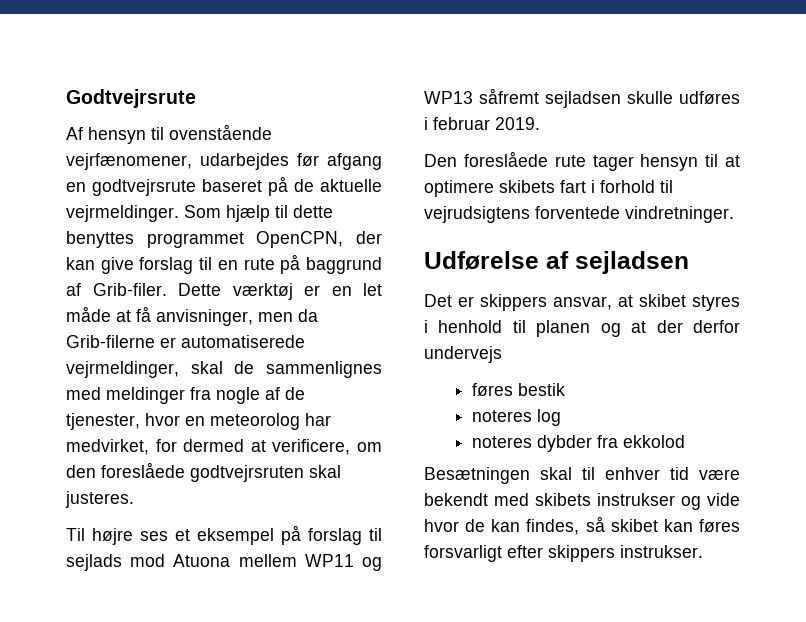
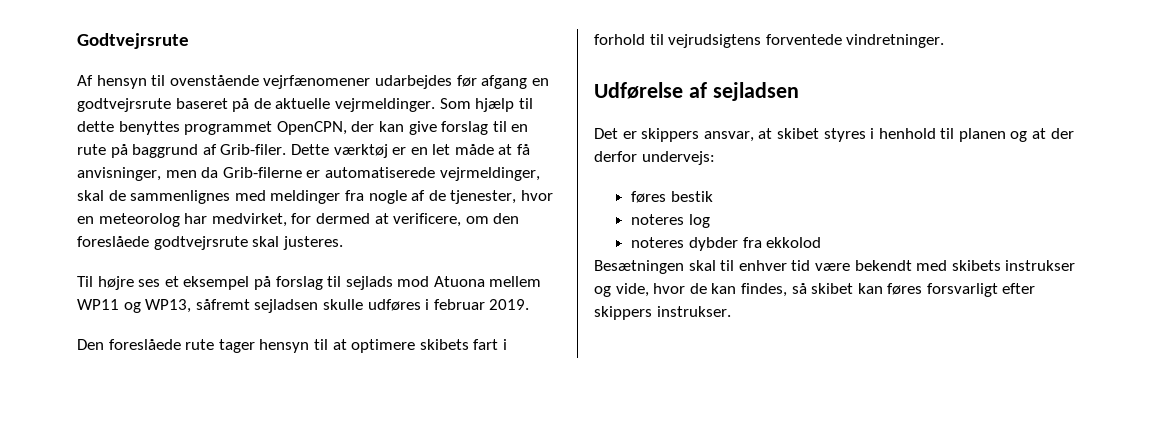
- Af hensyn til ovenstående vejrfænomener, udarbejdes før afgang en godtvejrsrute baseret på de aktuelle vejrmeldinger.
+ Af hensyn til ovenstående vejrfænomener udarbejdes før afgang en godtvejrsrute baseret på de aktuelle vejrmeldinger.
- Dette værktøj er en let måde at få anvisninger, men da Grib-filerne er automatiserede vejrmeldinger, skal de sammenlignes med meldinger fra nogle af de tjenester, hvor en meteorolog har medvirket, for dermed at verificere, om den foreslåede godtvejrsruten skal justeres.
+ Dette værktøj er en let måde at få anvisninger, men da Grib-filerne er automatiserede vejrmeldinger, skal de sammenlignes med meldinger fra nogle af de tjenester, hvor en meteorolog har medvirket, for dermed at verificere, om den foreslåede godtvejrsrute skal justeres.
- Til højre ses et eksempel på forslag til sejlads mod Atuona mellem WP11 og WP13 såfremt sejladsen skulle udføres i februar 2019.
+ Til højre ses et eksempel på forslag til sejlads mod Atuona mellem WP11 og WP13, såfremt sejladsen skulle udføres i februar 2019.
- Det er skippers ansvar, at skibet styres i henhold til planen og at der derfor undervejs
+ Det er skippers ansvar, at skibet styres i henhold til planen og at der derfor undervejs:
- Besætningen skal til enhver tid være bekendt med skibets instrukser og vide hvor de kan findes, så skibet kan føres forsvarligt efter skippers instrukser.
+ Besætningen skal til enhver tid være bekendt med skibets instrukser og vide, hvor de kan findes, så skibet kan føres forsvarligt efter skippers instrukser.

